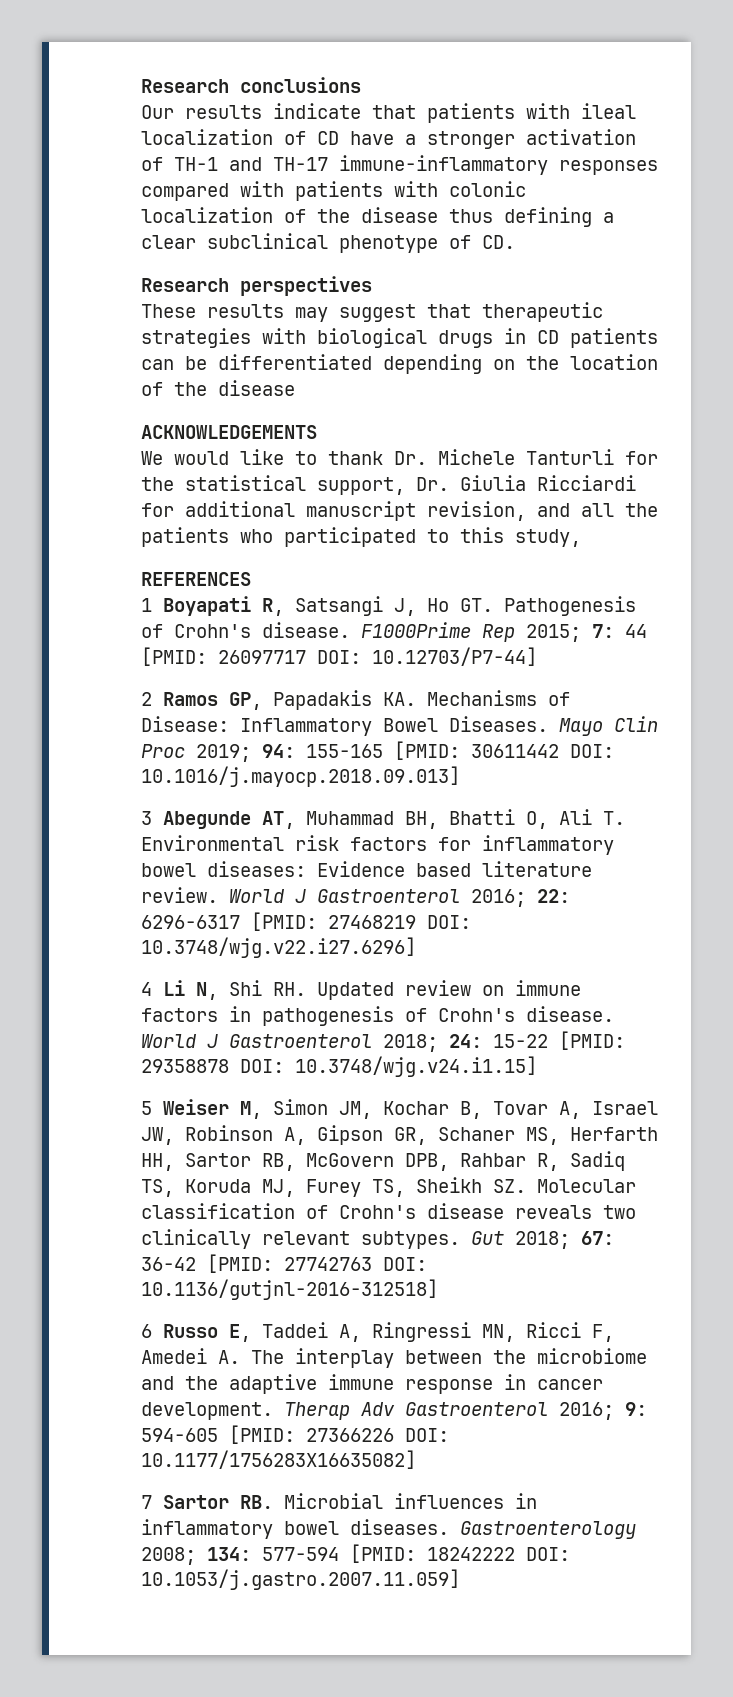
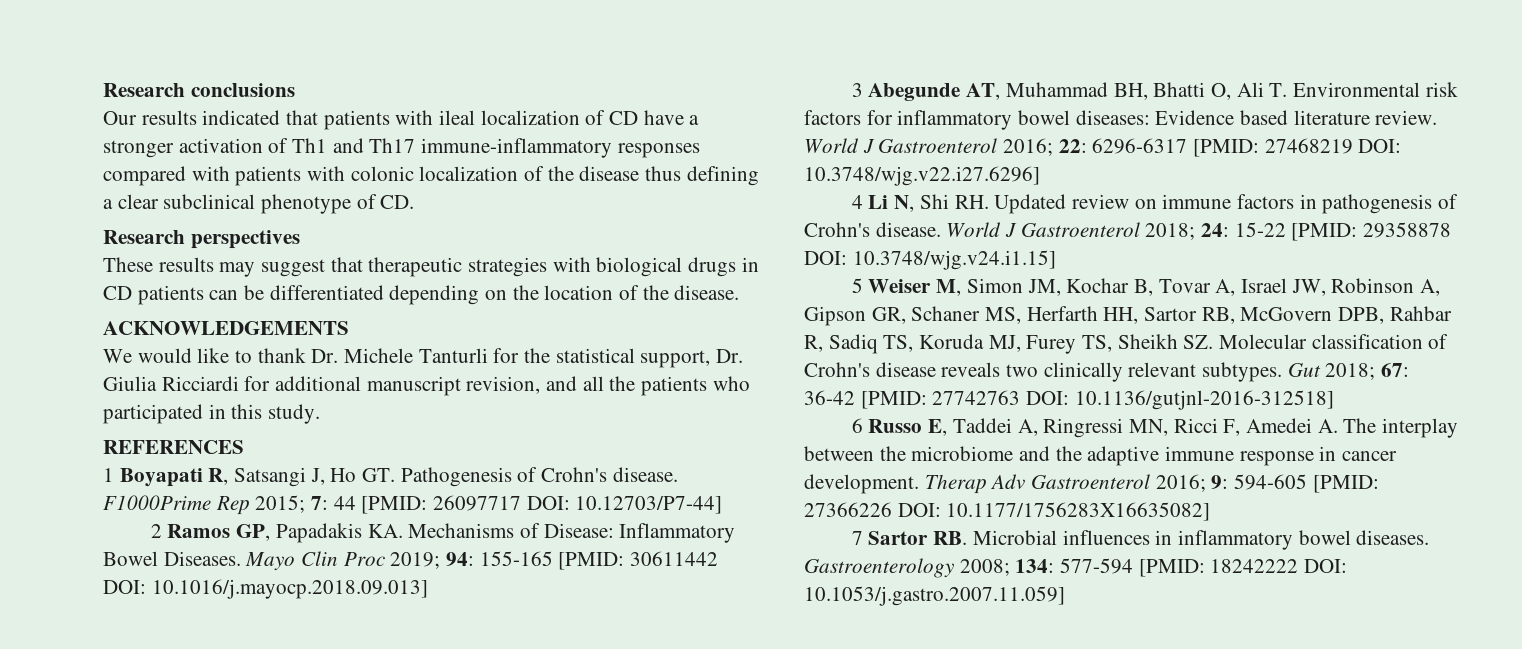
- Our results indicate that patients with ileal localization of CD have a stronger activation of TH-1 and TH-17 immune-inflammatory responses compared with patients with colonic localization of the disease thus defining a clear subclinical phenotype of CD.
+ Our results indicated that patients with ileal localization of CD have a stronger activation of Th1 and Th17 immune-inflammatory responses compared with patients with colonic localization of the disease thus defining a clear subclinical phenotype of CD.
- These results may suggest that therapeutic strategies with biological drugs in CD patients can be differentiated depending on the location of the disease
+ These results may suggest that therapeutic strategies with biological drugs in CD patients can be differentiated depending on the location of the disease.
- We would like to thank Dr. Michele Tanturli for the statistical support, Dr. Giulia Ricciardi for additional manuscript revision, and all the patients who participated to this study,
+ We would like to thank Dr. Michele Tanturli for the statistical support, Dr. Giulia Ricciardi for additional manuscript revision, and all the patients who participated in this study.

